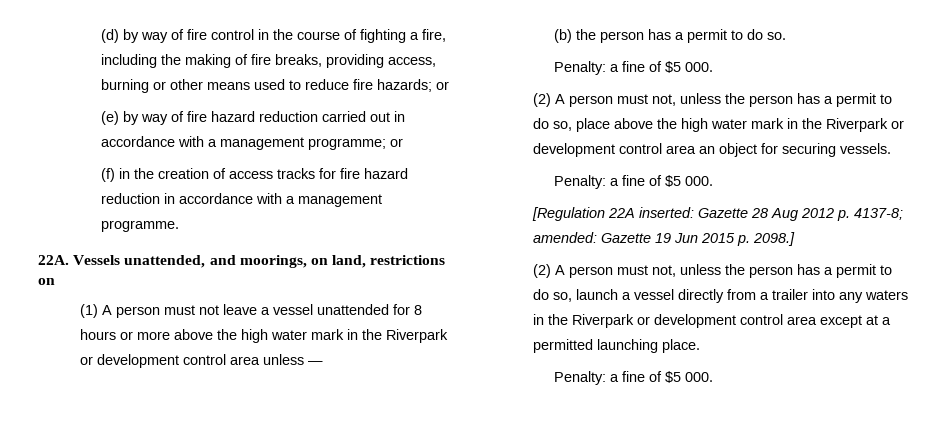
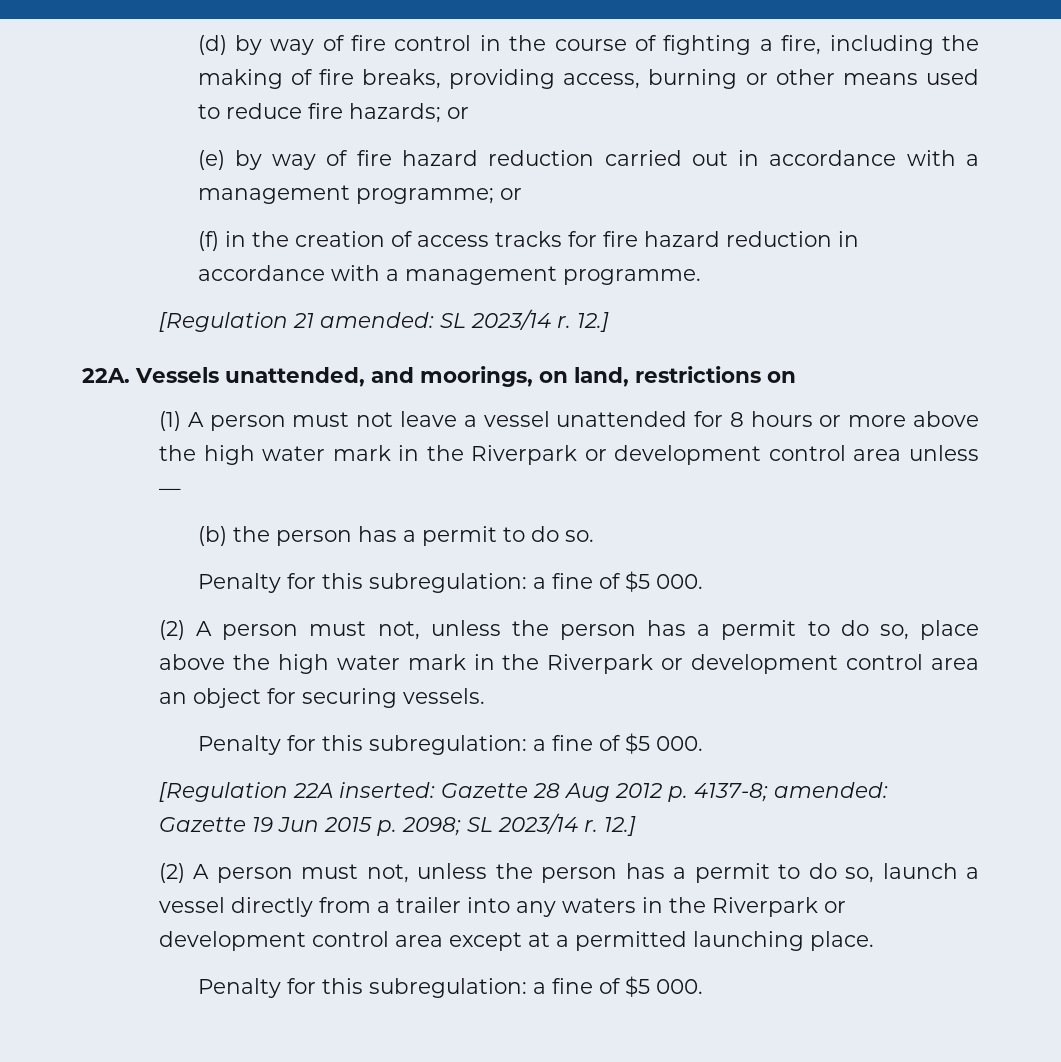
+ [Regulation 21 amended: SL 2023/14 r. 12.]
  (b) the person has a permit to do so.
- Penalty: a fine of $5 000.
+ Penalty for this subregulation: a fine of $5 000.
  (2) A person must not, unless the person has a permit to do so, place above the high water mark in the Riverpark or development control area an object for securing vessels.
- Penalty: a fine of $5 000.
+ Penalty for this subregulation: a fine of $5 000.
- [Regulation 22A inserted: Gazette 28 Aug 2012 p. 4137-8; amended: Gazette 19 Jun 2015 p. 2098.]
+ [Regulation 22A inserted: Gazette 28 Aug 2012 p. 4137-8; amended: Gazette 19 Jun 2015 p. 2098; SL 2023/14 r. 12.]
  (2) A person must not, unless the person has a permit to do so, launch a vessel directly from a trailer into any waters in the Riverpark or development control area except at a permitted launching place.
- Penalty: a fine of $5 000.
+ Penalty for this subregulation: a fine of $5 000.

